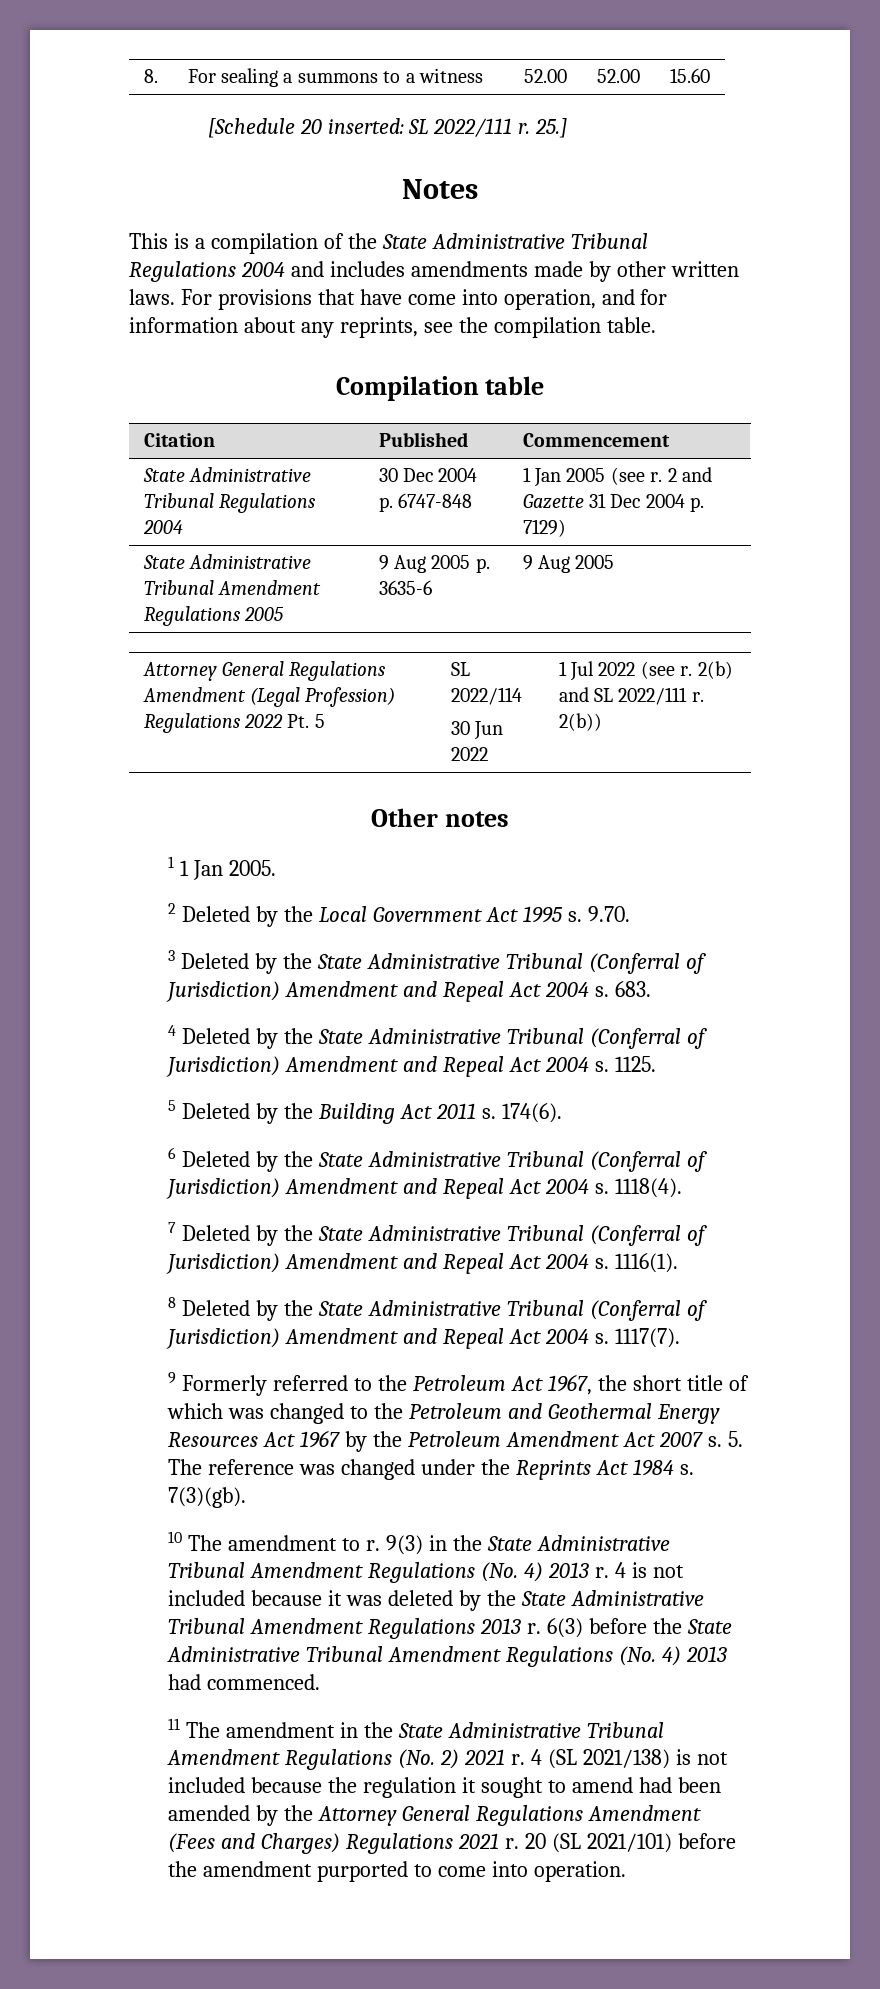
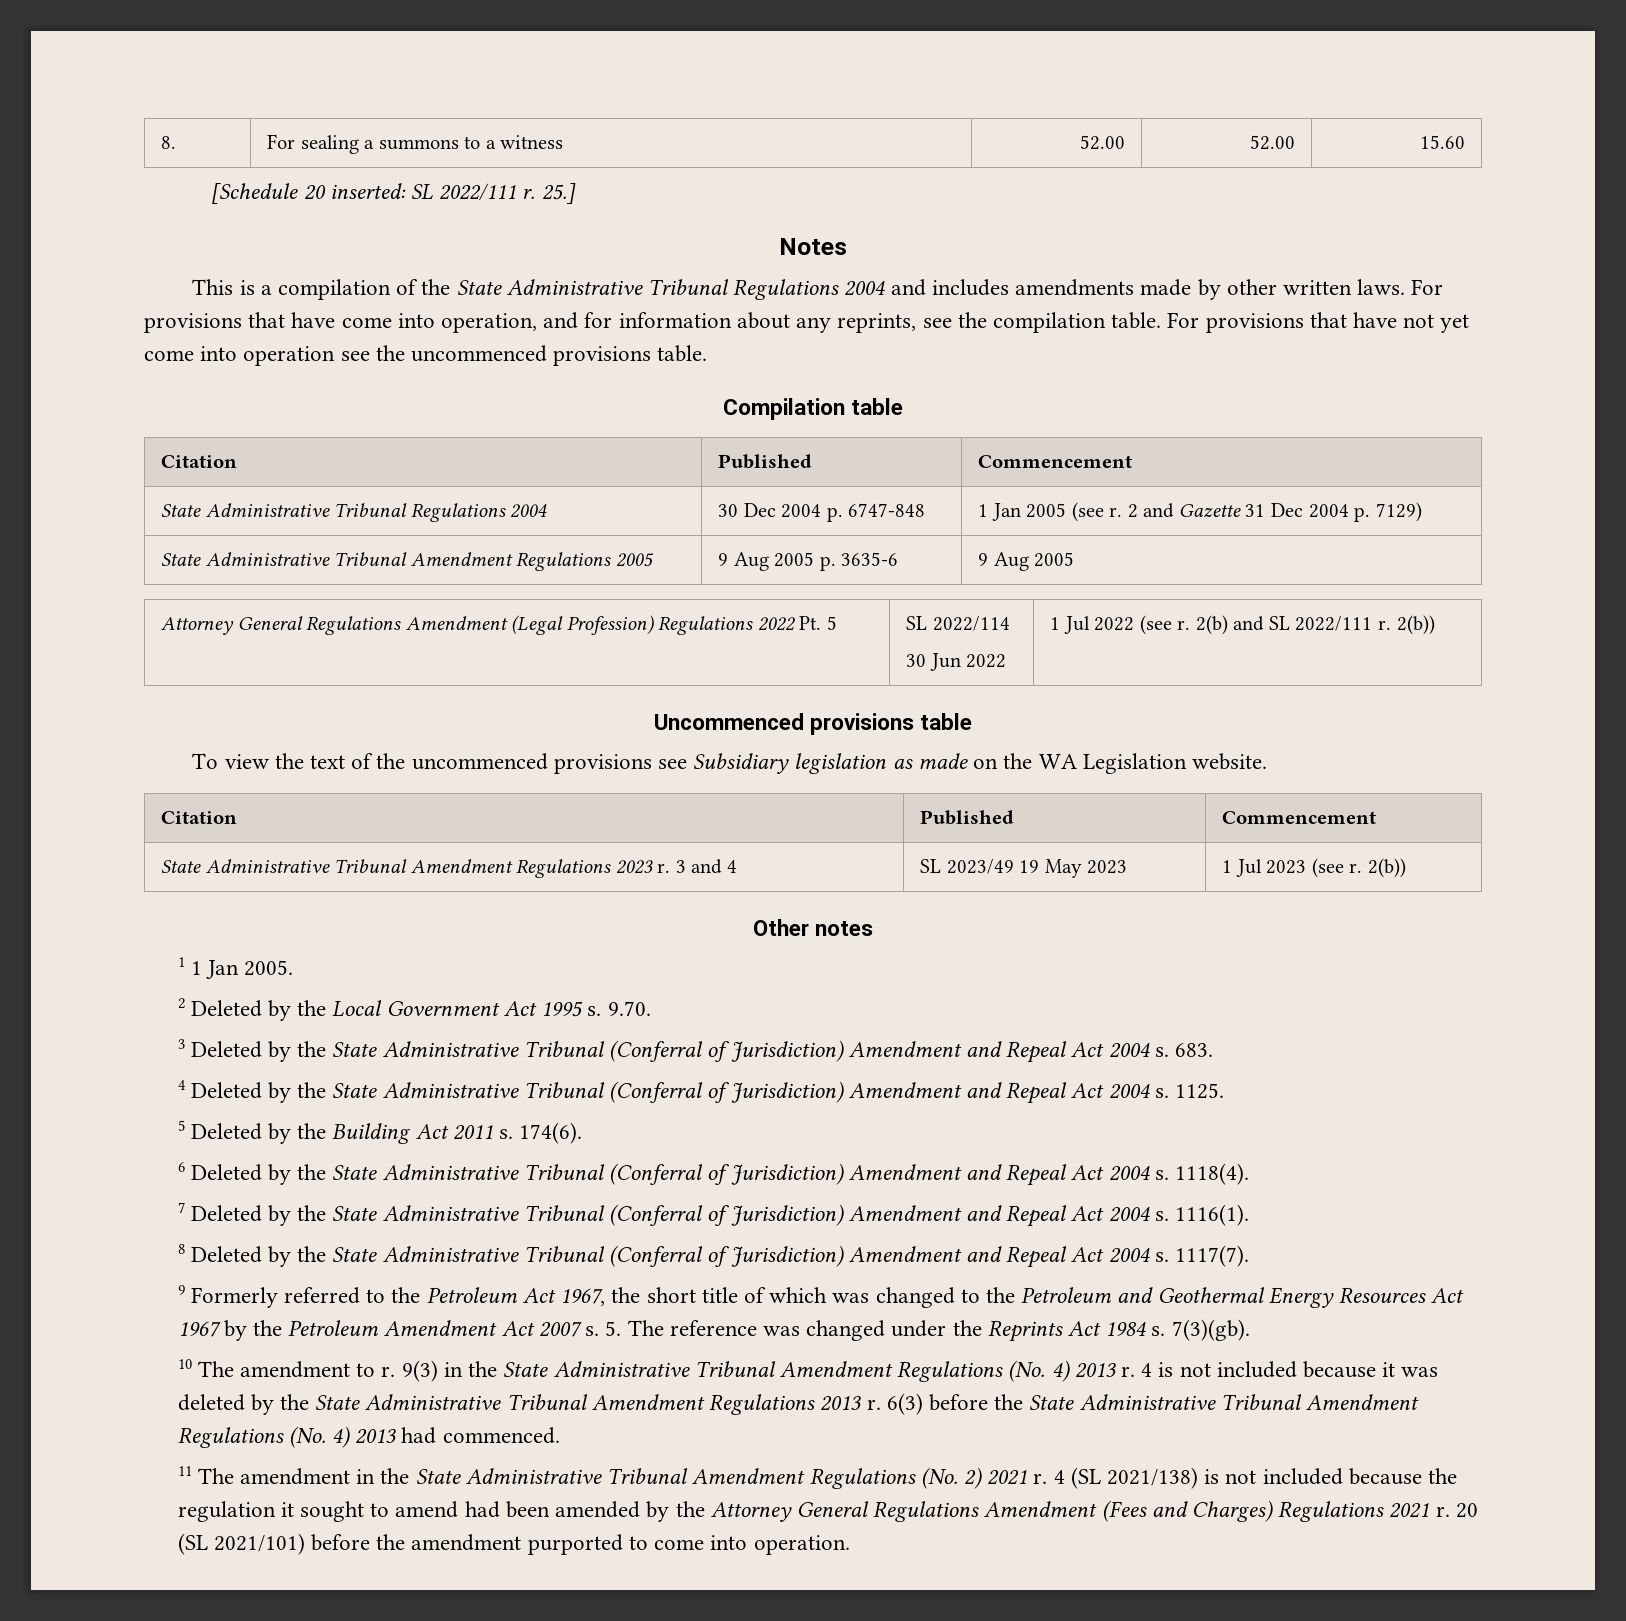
+ For provisions that have not yet come into operation see the uncommenced provisions table.
+ Uncommenced provisions table
+ To view the text of the uncommenced provisions see Subsidiary legislation as made on the WA Legislation website.
+ Citation | Published | Commencement
+ State Administrative Tribunal Amendment Regulations 2023 r. 3 and 4 | SL 2023/49 19 May 2023 | 1 Jul 2023 (see r. 2(b))

